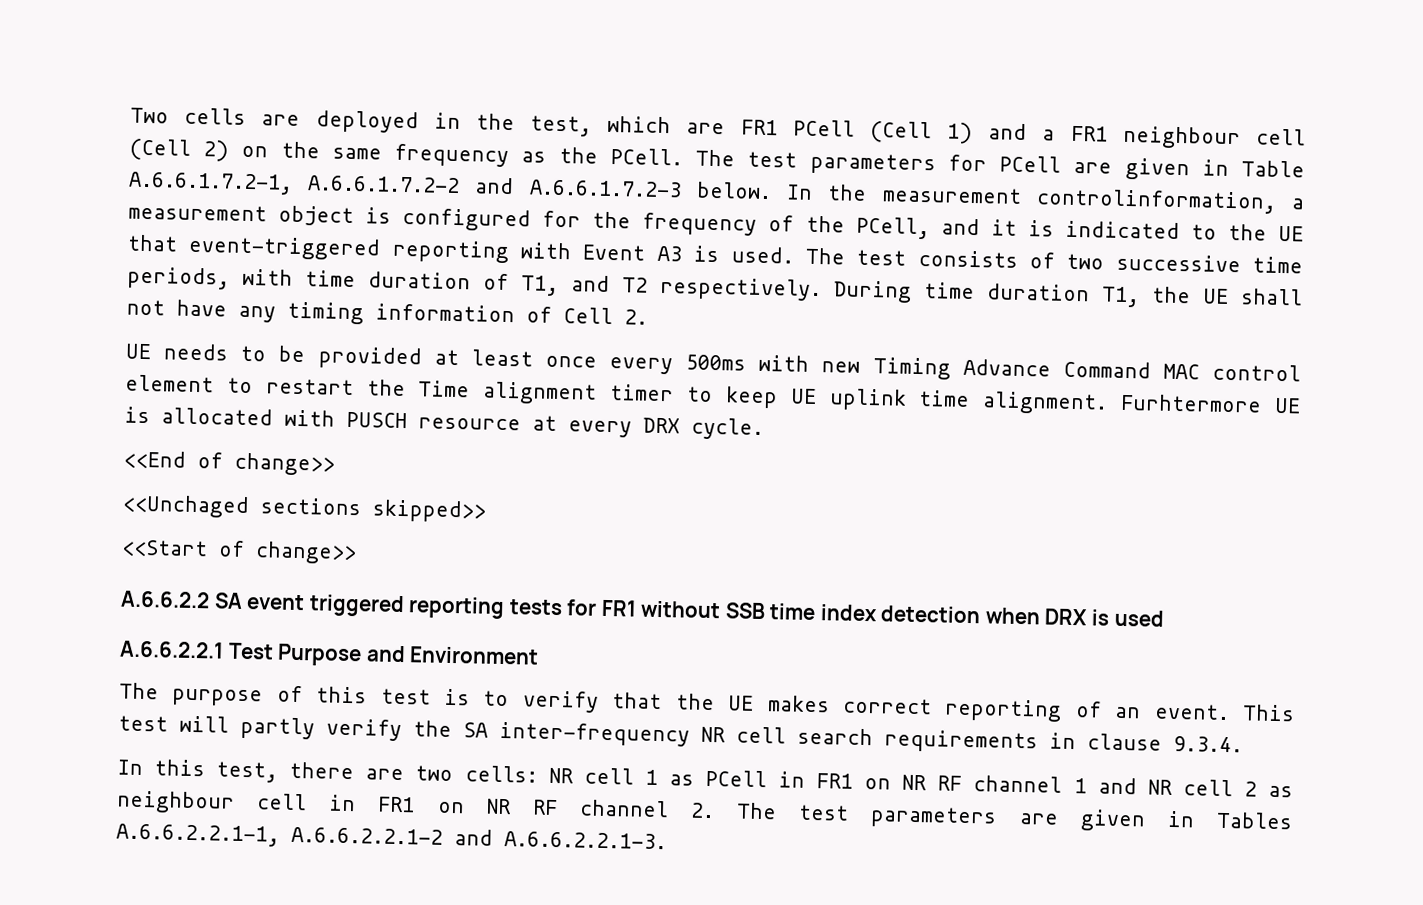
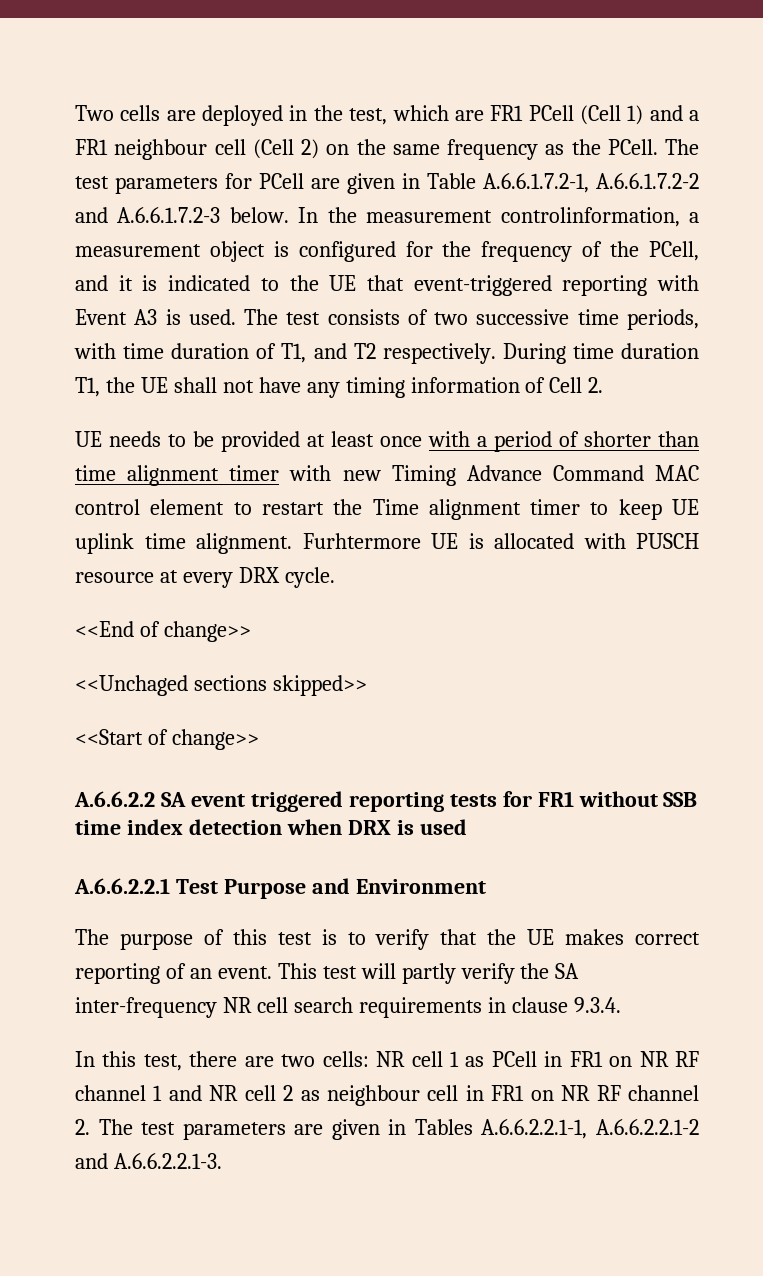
- UE needs to be provided at least once every 500ms with new Timing Advance Command MAC control element to restart the Time alignment timer to keep UE uplink time alignment.
+ UE needs to be provided at least once with a period of shorter than time alignment timer with new Timing Advance Command MAC control element to restart the Time alignment timer to keep UE uplink time alignment.

